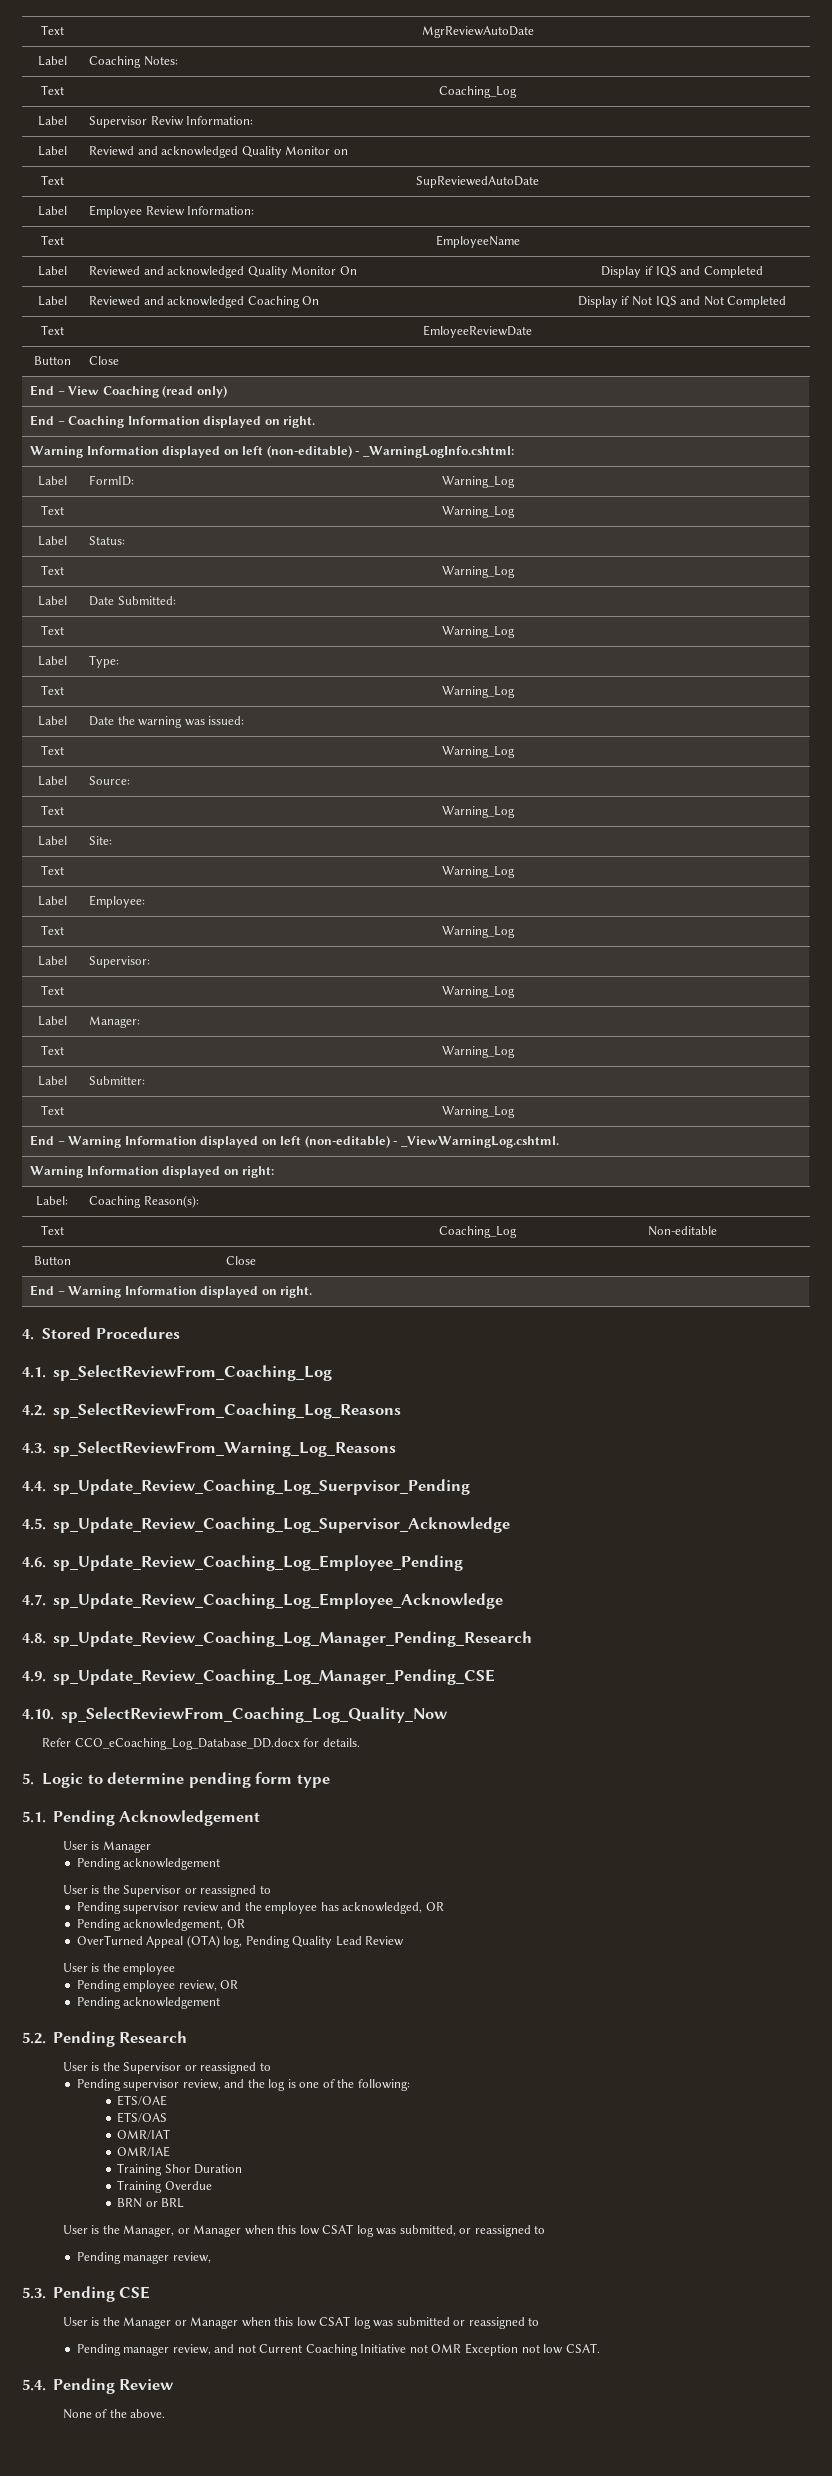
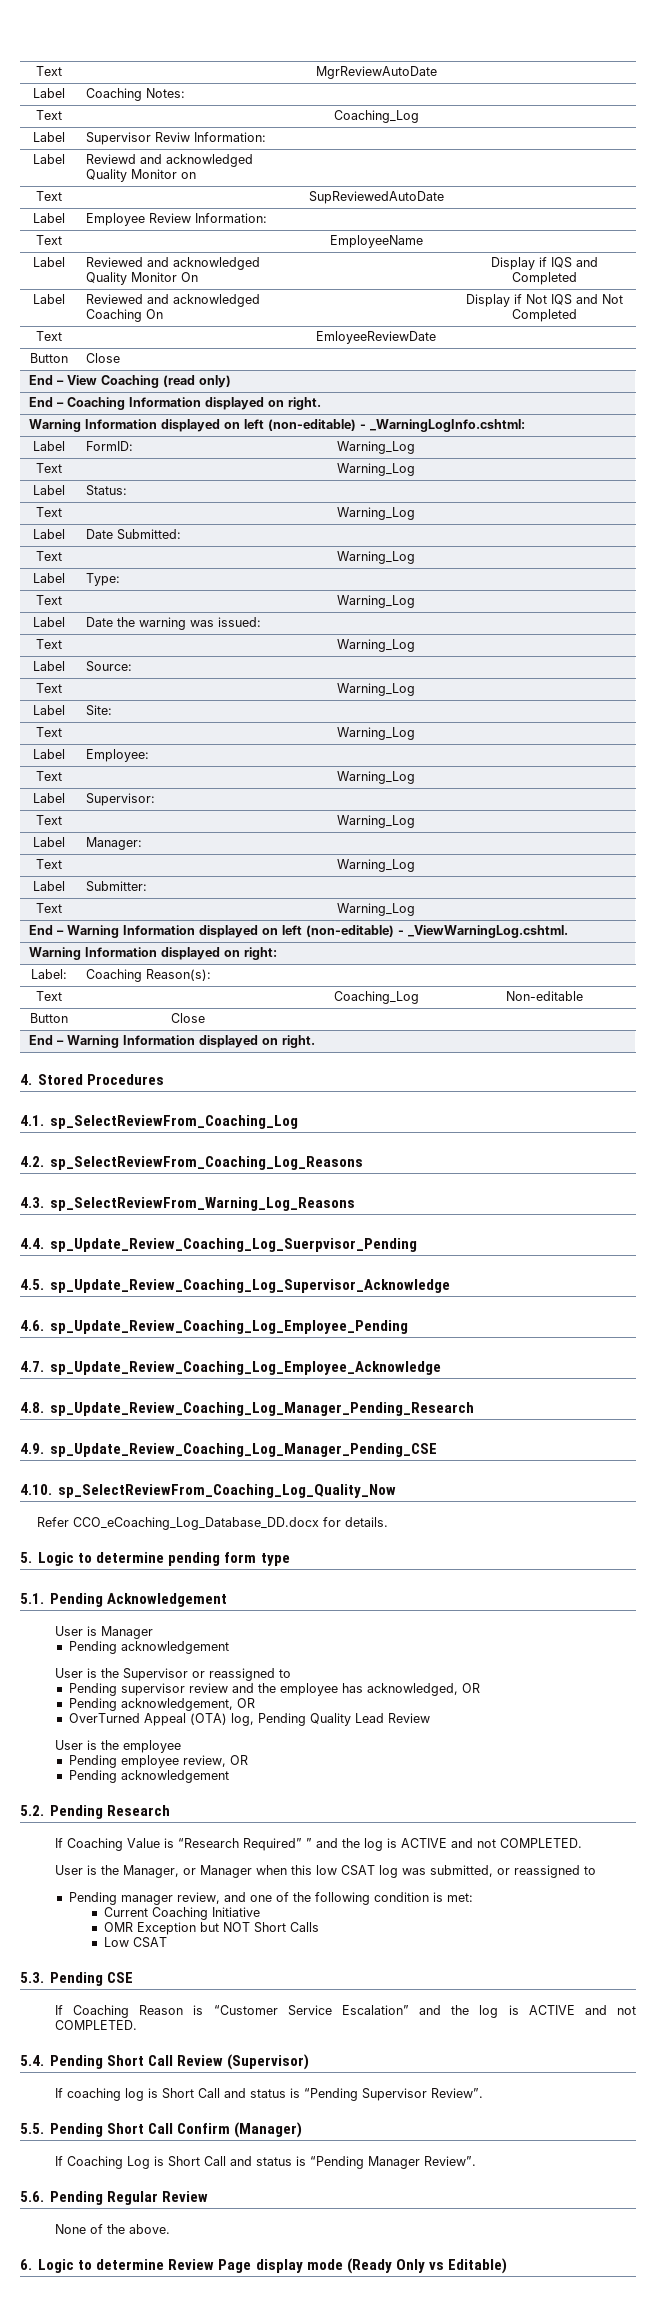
  5.2. Pending Research
- User is the Supervisor or reassigned to
- Pending supervisor review, and the log is one of the following:
- ETS/OAE
- ETS/OAS
- OMR/IAT
- OMR/IAE
- Training Shor Duration
- Training Overdue
- BRN or BRL
+ If Coaching Value is “Research Required” ” and the log is ACTIVE and not COMPLETED.
  User is the Manager, or Manager when this low CSAT log was submitted, or reassigned to
- Pending manager review,
+ Pending manager review, and one of the following condition is met:
+ Current Coaching Initiative
+ OMR Exception but NOT Short Calls
+ Low CSAT
  5.3. Pending CSE
- User is the Manager or Manager when this low CSAT log was submitted or reassigned to
- Pending manager review, and not Current Coaching Initiative not OMR Exception not low CSAT.
- 5.4. Pending Review
+ If Coaching Reason is “Customer Service Escalation” and the log is ACTIVE and not COMPLETED.
+ 5.4. Pending Short Call Review (Supervisor)
+ If coaching log is Short Call and status is “Pending Supervisor Review”.
+ 5.5. Pending Short Call Confirm (Manager)
+ If Coaching Log is Short Call and status is “Pending Manager Review”.
+ 5.6. Pending Regular Review
+ 6. Logic to determine Review Page display mode (Ready Only vs Editable)

